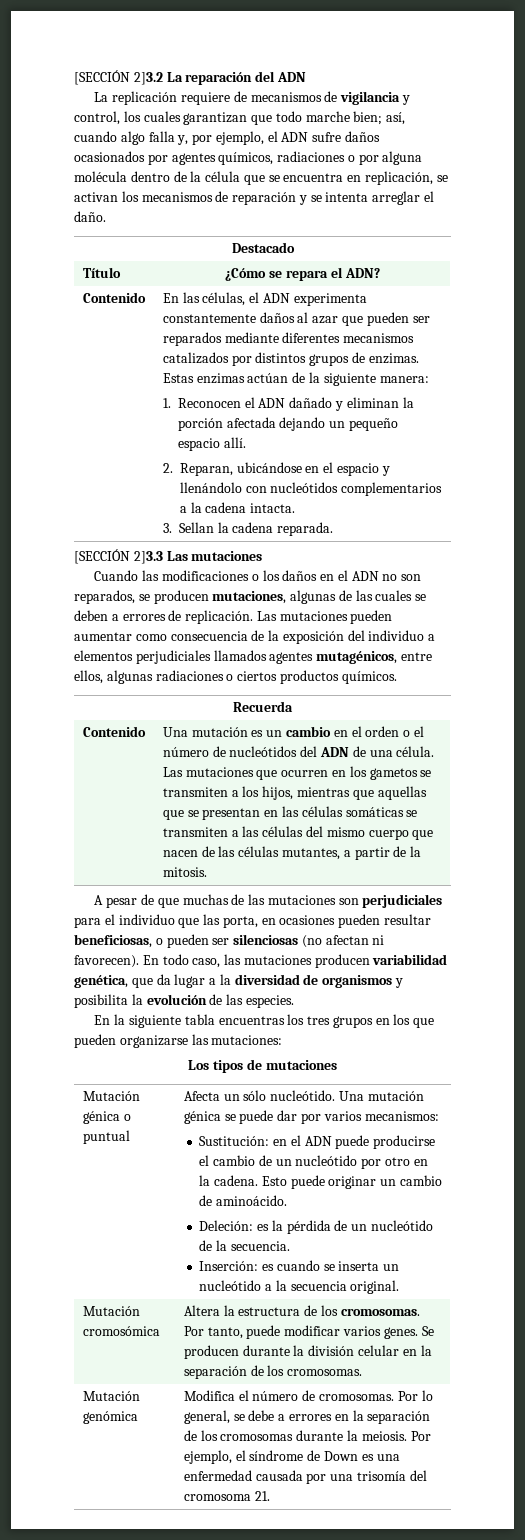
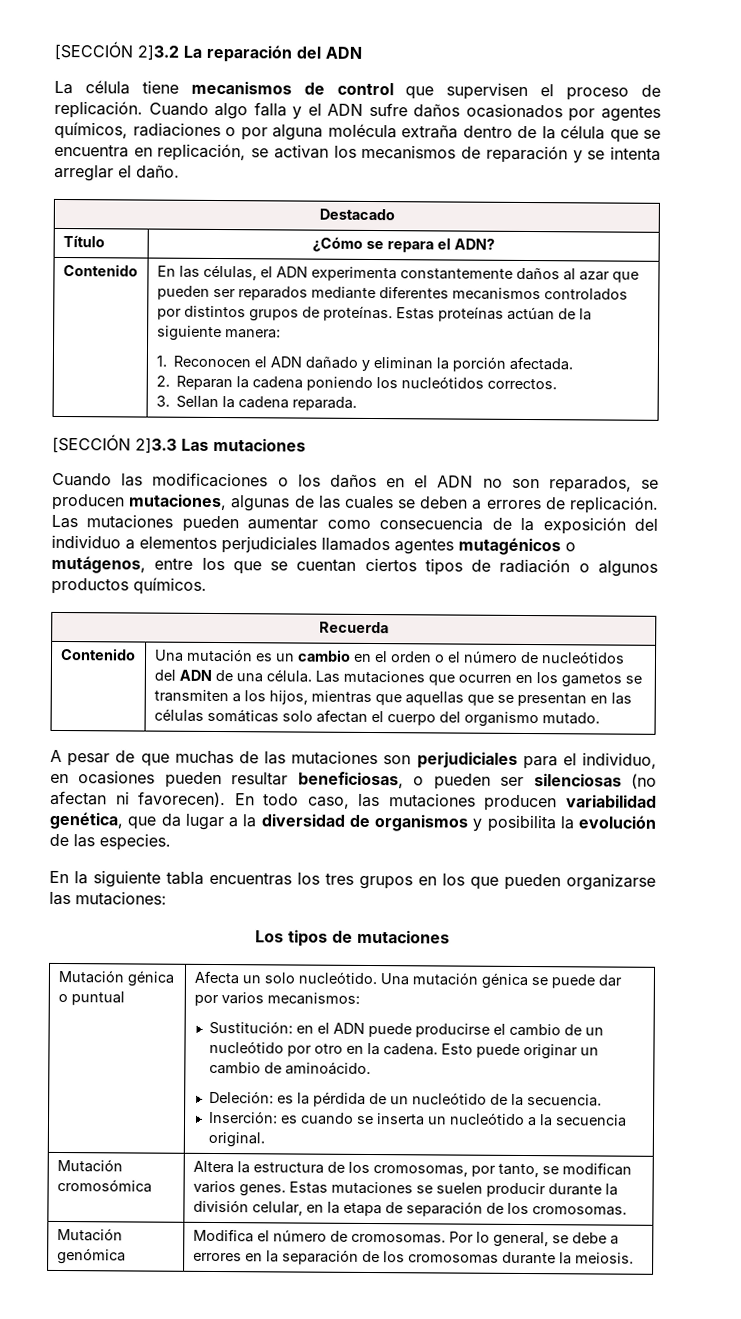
- La replicación requiere de mecanismos de vigilancia y control, los cuales garantizan que todo marche bien; así, cuando algo falla y, por ejemplo, el ADN sufre daños ocasionados por agentes químicos, radiaciones o por alguna molécula dentro de la célula que se encuentra en replicación, se activan los mecanismos de reparación y se intenta arreglar el daño.
+ La célula tiene mecanismos de control que supervisen el proceso de replicación. Cuando algo falla y el ADN sufre daños ocasionados por agentes químicos, radiaciones o por alguna molécula extraña dentro de la célula que se encuentra en replicación, se activan los mecanismos de reparación y se intenta arreglar el daño.
- En las células, el ADN experimenta constantemente daños al azar que pueden ser reparados mediante diferentes mecanismos catalizados por distintos grupos de enzimas. Estas enzimas actúan de la siguiente manera:
+ En las células, el ADN experimenta constantemente daños al azar que pueden ser reparados mediante diferentes mecanismos controlados por distintos grupos de proteínas. Estas proteínas actúan de la siguiente manera:
- 1. Reconocen el ADN dañado y eliminan la porción afectada dejando un pequeño espacio allí.
- 2. Reparan, ubicándose en el espacio y llenándolo con nucleótidos complementarios a la cadena intacta.
+ 1. Reconocen el ADN dañado y eliminan la porción afectada.
+ 2. Reparan la cadena poniendo los nucleótidos correctos.
- Las mutaciones pueden aumentar como consecuencia de la exposición del individuo a elementos perjudiciales llamados agentes mutagénicos, entre ellos, algunas radiaciones o ciertos productos químicos.
+ Las mutaciones pueden aumentar como consecuencia de la exposición del individuo a elementos perjudiciales llamados agentes mutagénicos o mutágenos, entre los que se cuentan ciertos tipos de radiación o algunos productos químicos.
- Las mutaciones que ocurren en los gametos se transmiten a los hijos, mientras que aquellas que se presentan en las células somáticas se transmiten a las células del mismo cuerpo que nacen de las células mutantes, a partir de la mitosis.
+ Las mutaciones que ocurren en los gametos se transmiten a los hijos, mientras que aquellas que se presentan en las células somáticas solo afectan el cuerpo del organismo mutado.
- A pesar de que muchas de las mutaciones son perjudiciales para el individuo que las porta, en ocasiones pueden resultar beneficiosas, o pueden ser silenciosas (no afectan ni favorecen).
+ A pesar de que muchas de las mutaciones son perjudiciales para el individuo, en ocasiones pueden resultar beneficiosas, o pueden ser silenciosas (no afectan ni favorecen).
- Afecta un sólo nucleótido.
+ Afecta un solo nucleótido.
- Mutación cromosómica | Altera la estructura de los cromosomas. Por tanto, puede modificar varios genes. Se producen durante la división celular en la separación de los cromosomas.
+ Mutación cromosómica | Altera la estructura de los cromosomas, por tanto, se modifican varios genes. Estas mutaciones se suelen producir durante la división celular, en la etapa de separación de los cromosomas.
- Mutación genómica | Modifica el número de cromosomas. Por lo general, se debe a errores en la separación de los cromosomas durante la meiosis. Por ejemplo, el síndrome de Down es una enfermedad causada por una trisomía del cromosoma 21.
+ Mutación genómica | Modifica el número de cromosomas. Por lo general, se debe a errores en la separación de los cromosomas durante la meiosis.

